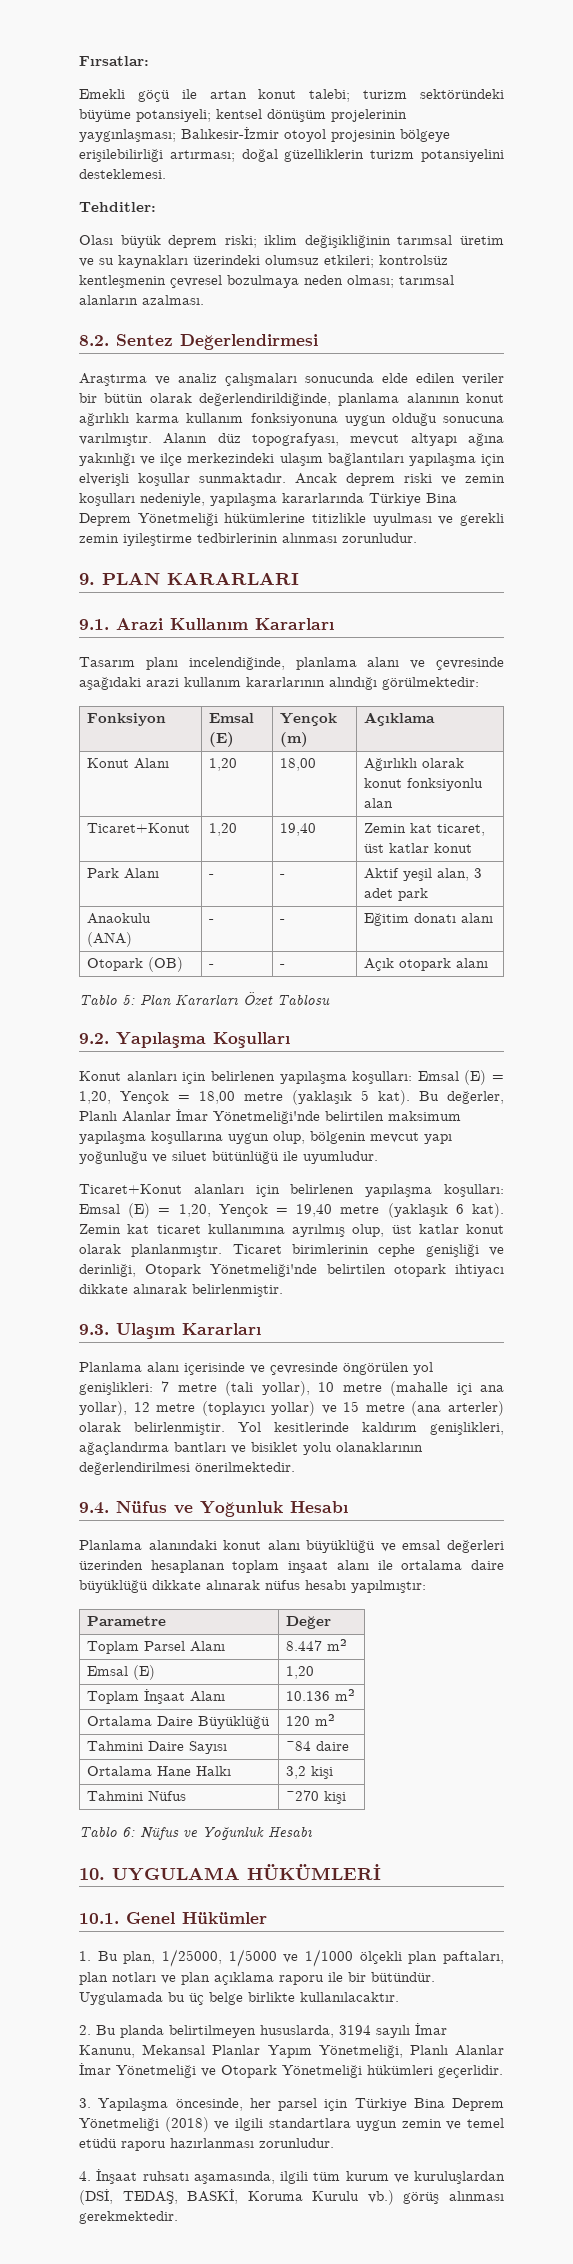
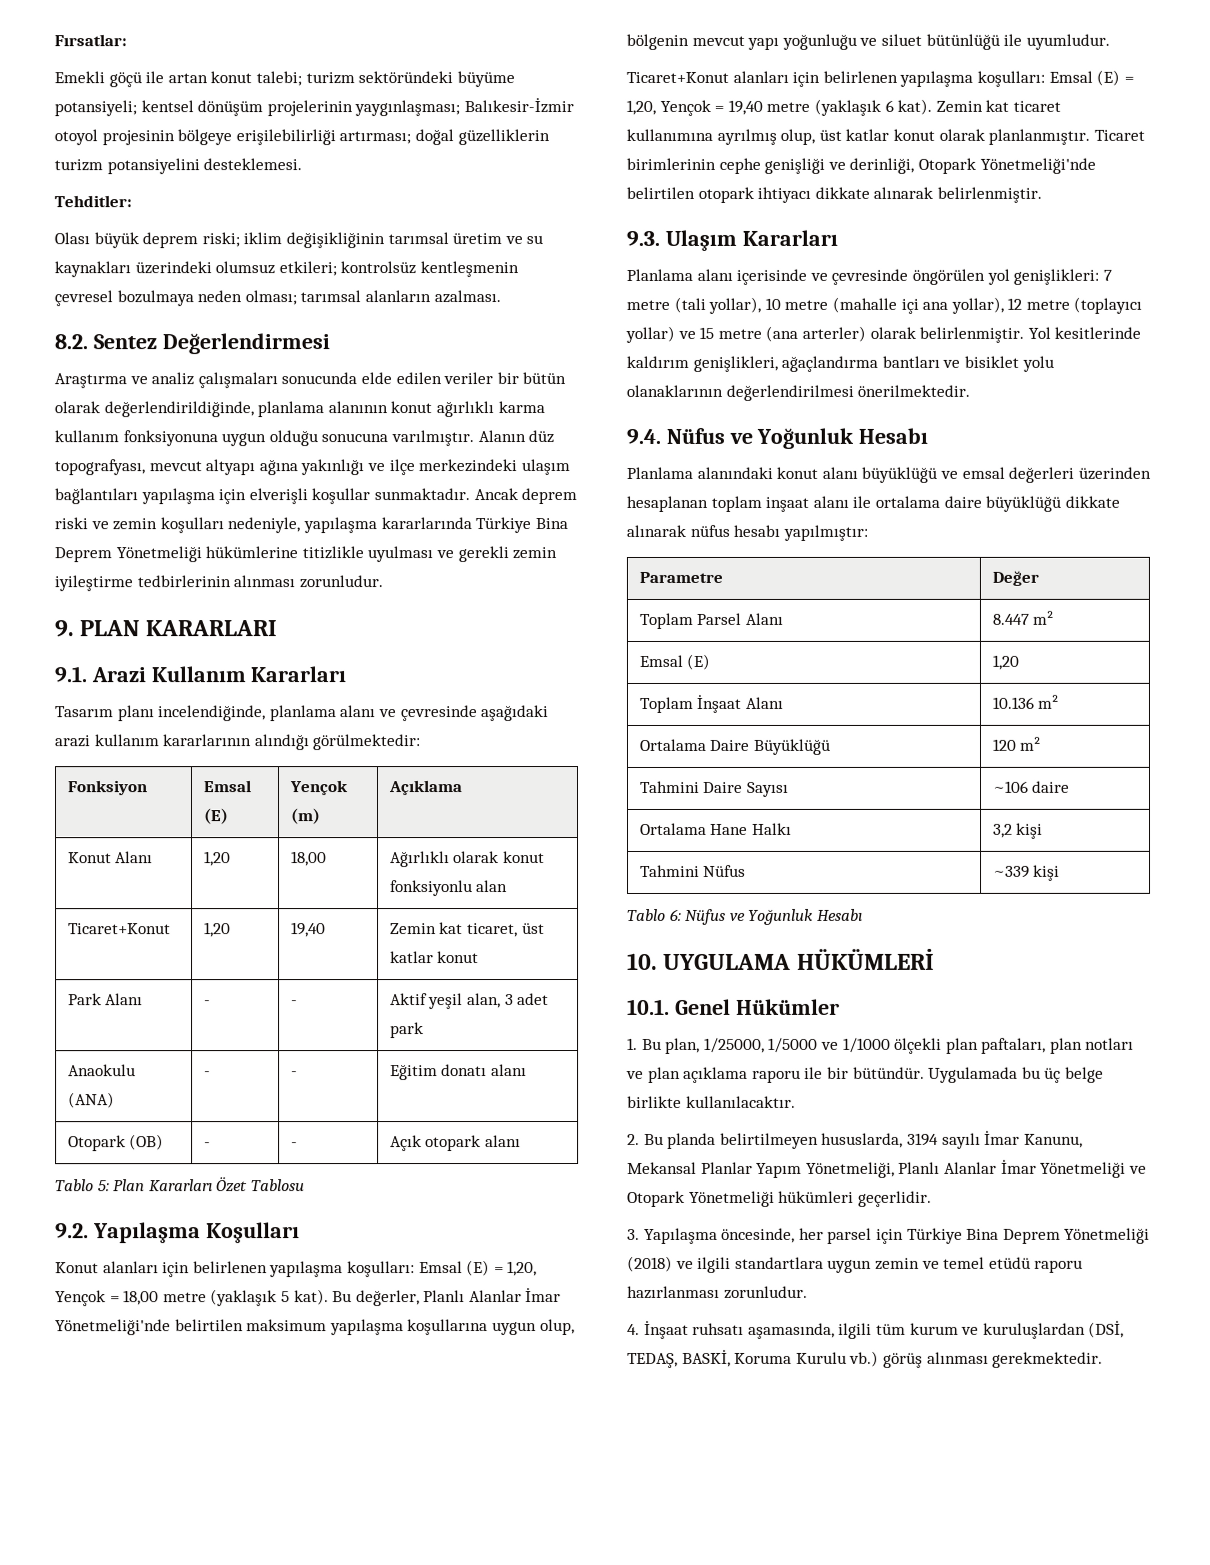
- Tahmini Daire Sayısı | ~84 daire
+ Tahmini Daire Sayısı | ~106 daire
- Tahmini Nüfus | ~270 kişi
+ Tahmini Nüfus | ~339 kişi

